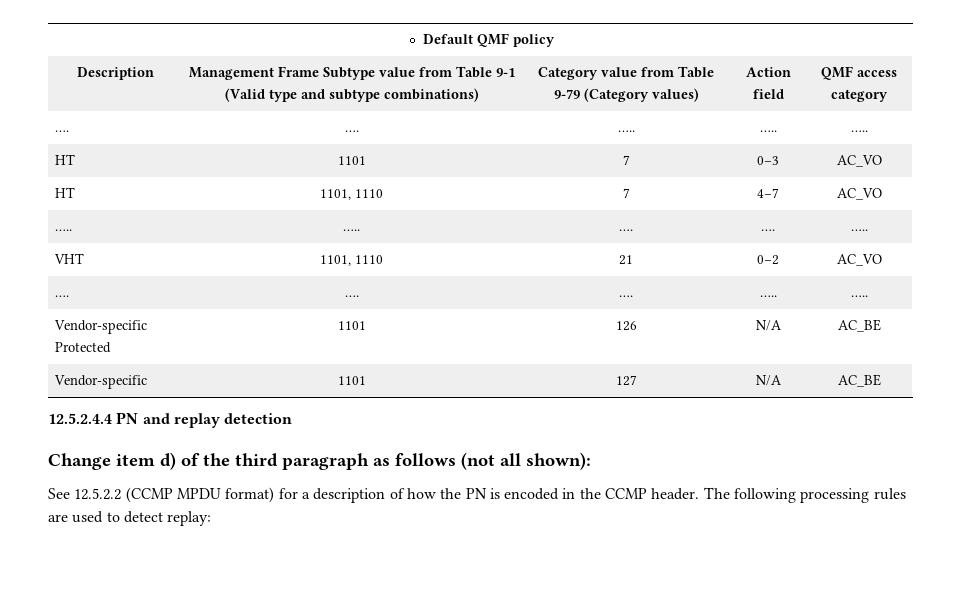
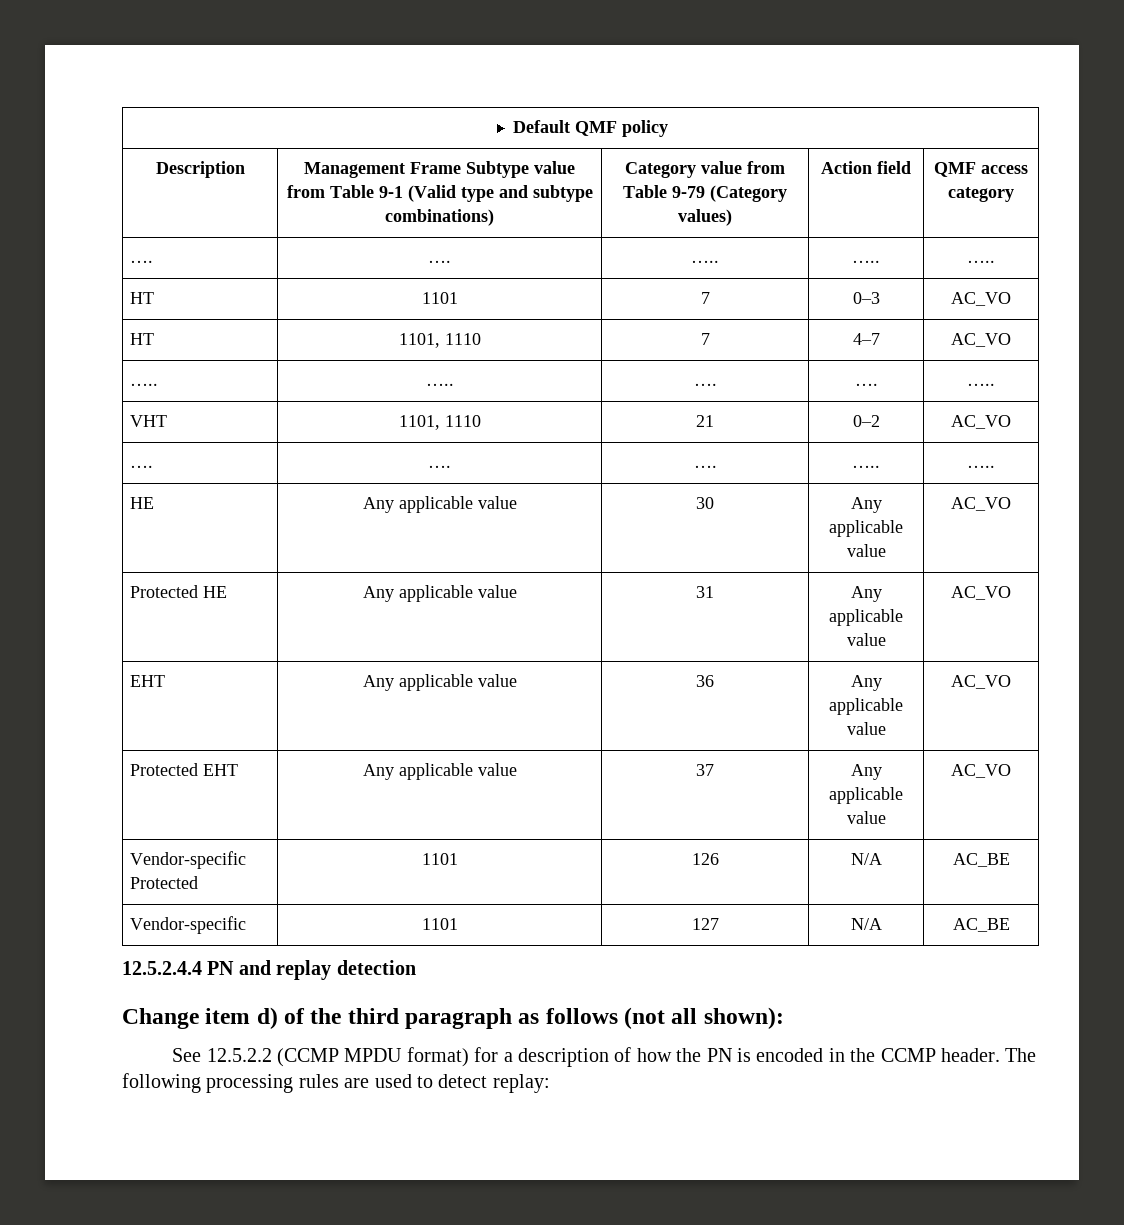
+ HE | Any applicable value | 30 | Any applicable value | AC_VO
+ Protected HE | Any applicable value | 31 | Any applicable value | AC_VO
+ EHT | Any applicable value | 36 | Any applicable value | AC_VO
+ Protected EHT | Any applicable value | 37 | Any applicable value | AC_VO

